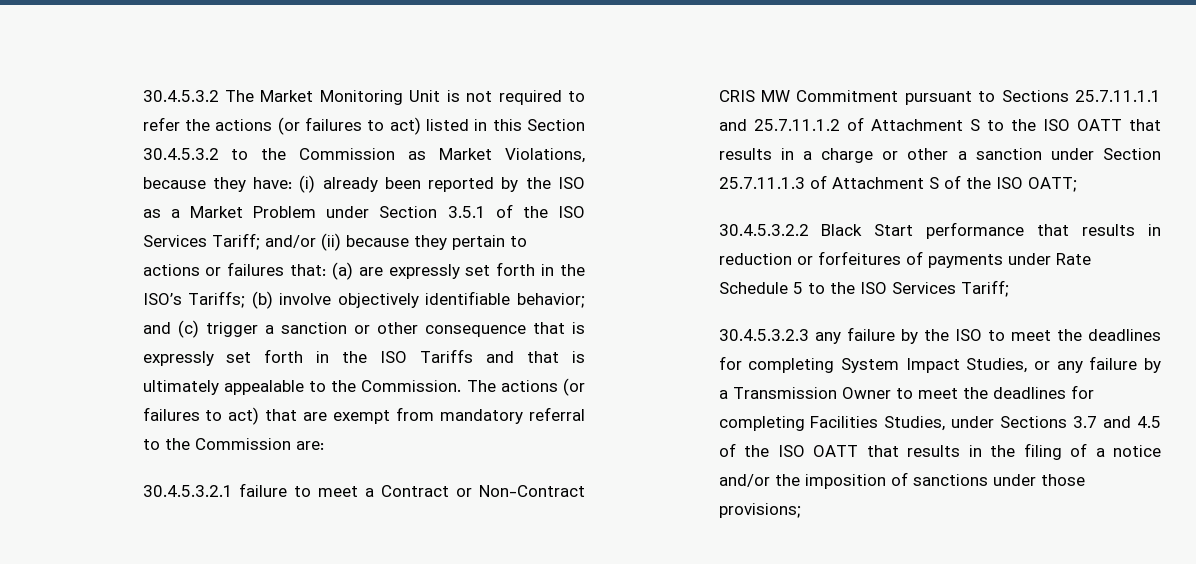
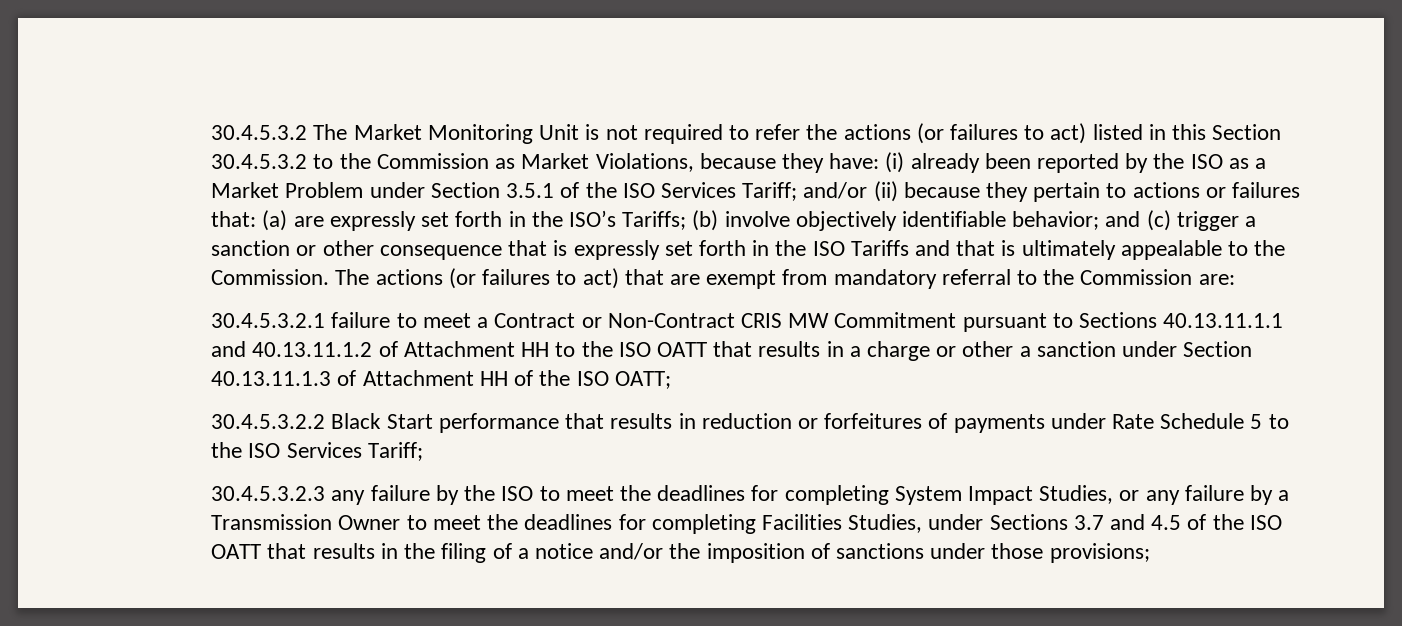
- 30.4.5.3.2.1 failure to meet a Contract or Non-Contract CRIS MW Commitment pursuant to Sections 25.7.11.1.1 and 25.7.11.1.2 of Attachment S to the ISO OATT that results in a charge or other a sanction under Section 25.7.11.1.3 of Attachment S of the ISO OATT;
+ 30.4.5.3.2.1 failure to meet a Contract or Non-Contract CRIS MW Commitment pursuant to Sections 40.13.11.1.1 and 40.13.11.1.2 of Attachment HH to the ISO OATT that results in a charge or other a sanction under Section 40.13.11.1.3 of Attachment HH of the ISO OATT;

